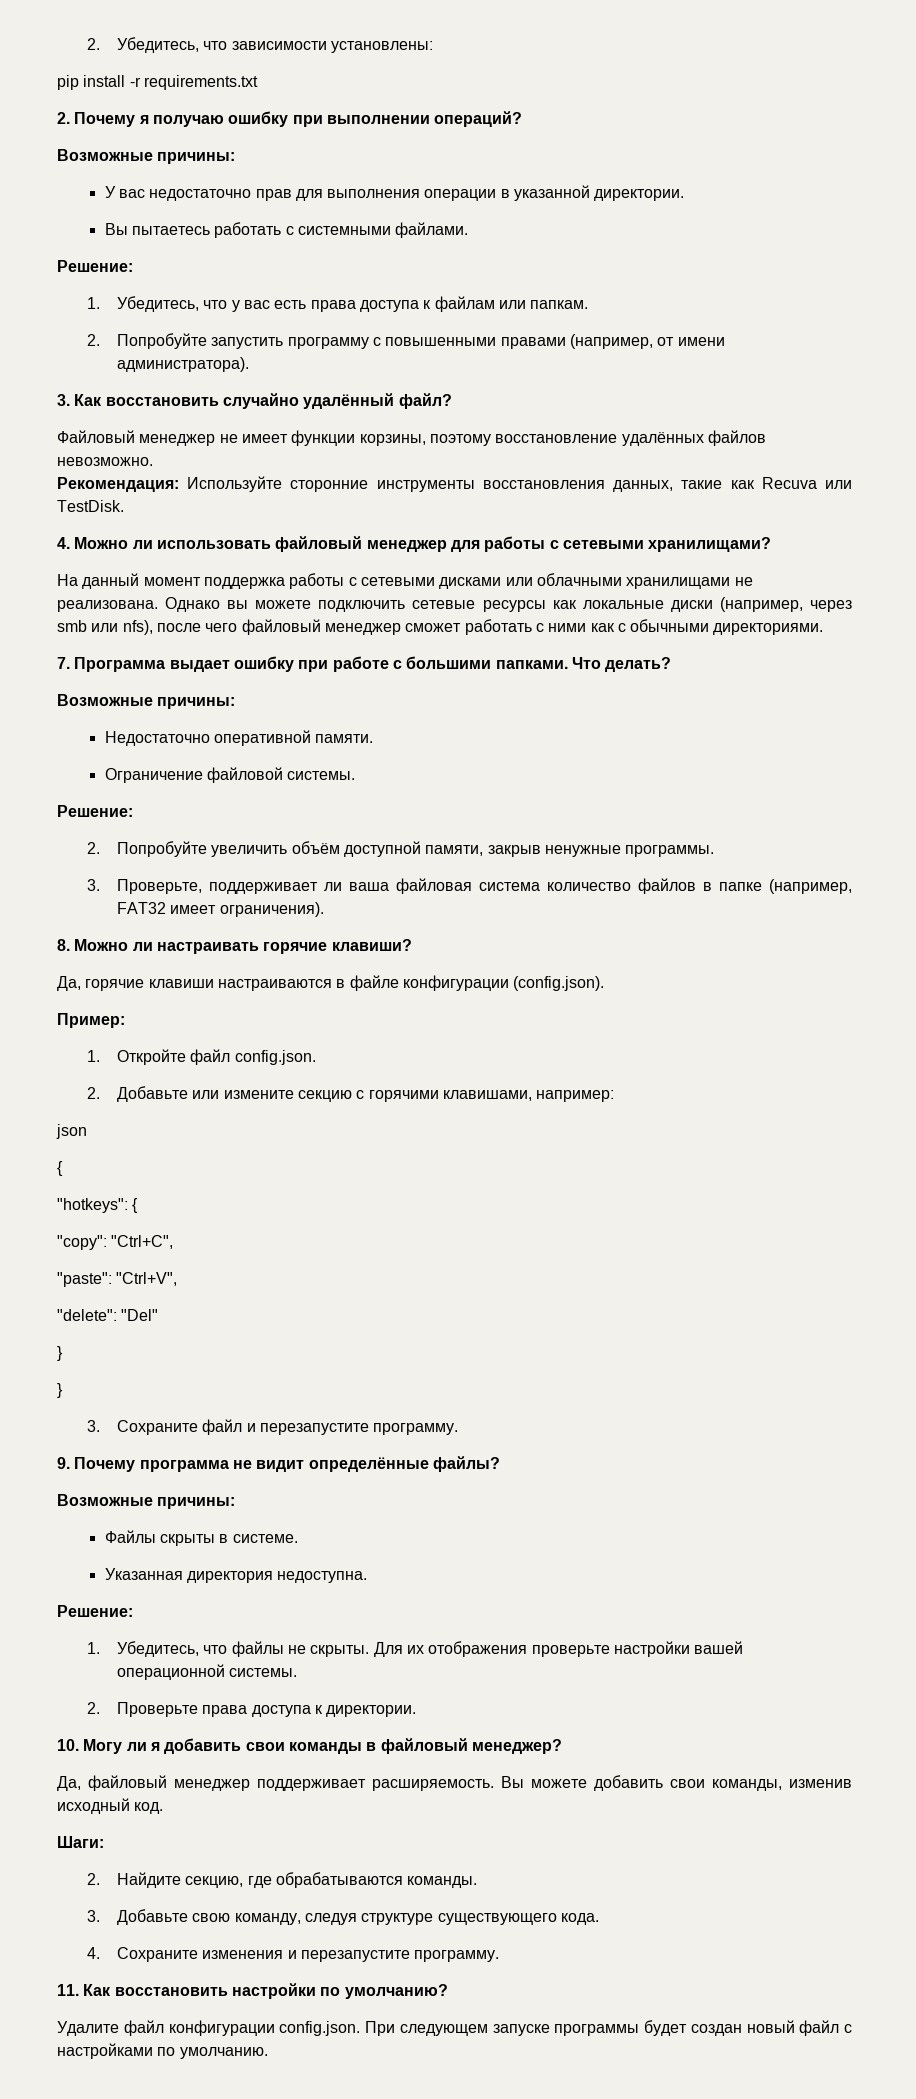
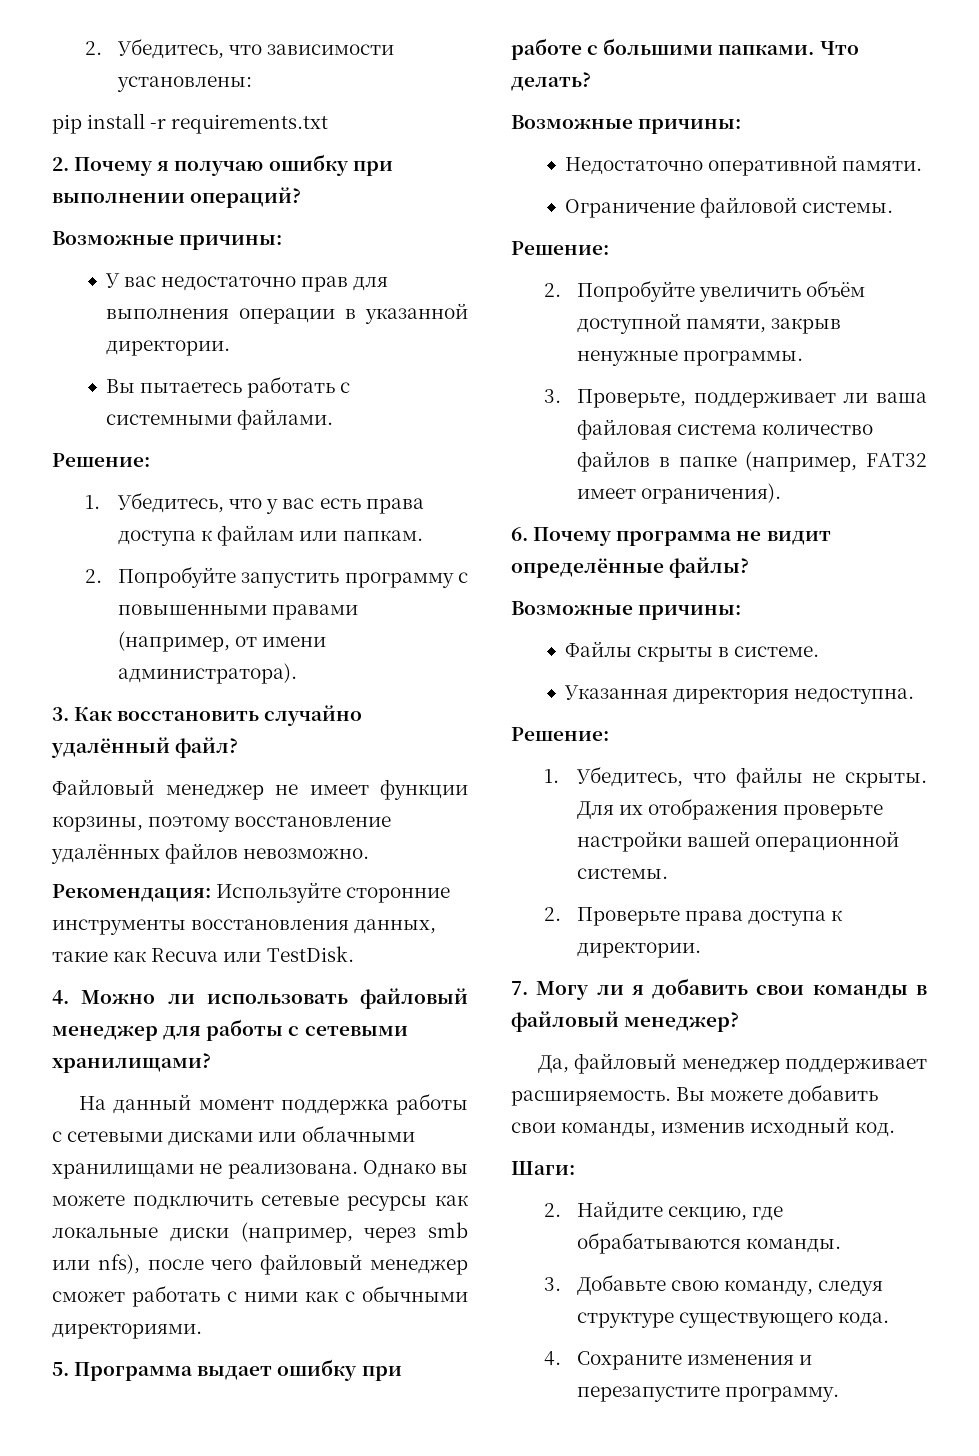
- 7. Программа выдает ошибку при работе с большими папками.
+ 5. Программа выдает ошибку при работе с большими папками.
- 8. Можно ли настраивать горячие клавиши?
- Да, горячие клавиши настраиваются в файле конфигурации (config.json).
- Пример:
- 1. Откройте файл config.json.
- 2. Добавьте или измените секцию с горячими клавишами, например:
- json
- {
- "hotkeys": {
- "copy": "Ctrl+C",
- "paste": "Ctrl+V",
- "delete": "Del"
- }
- }
- 3. Сохраните файл и перезапустите программу.
- 9. Почему программа не видит определённые файлы?
+ 6. Почему программа не видит определённые файлы?
- 10. Могу ли я добавить свои команды в файловый менеджер?
+ 7. Могу ли я добавить свои команды в файловый менеджер?
- 11. Как восстановить настройки по умолчанию?
- Удалите файл конфигурации config.json. При следующем запуске программы будет создан новый файл с настройками по умолчанию.

